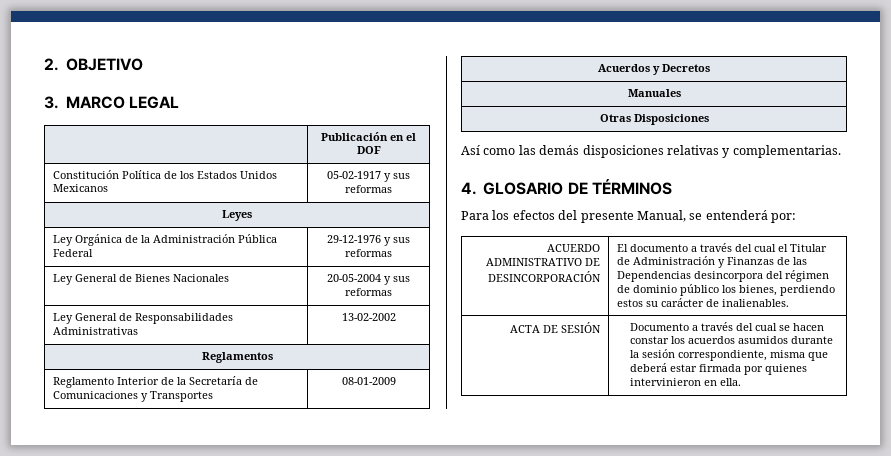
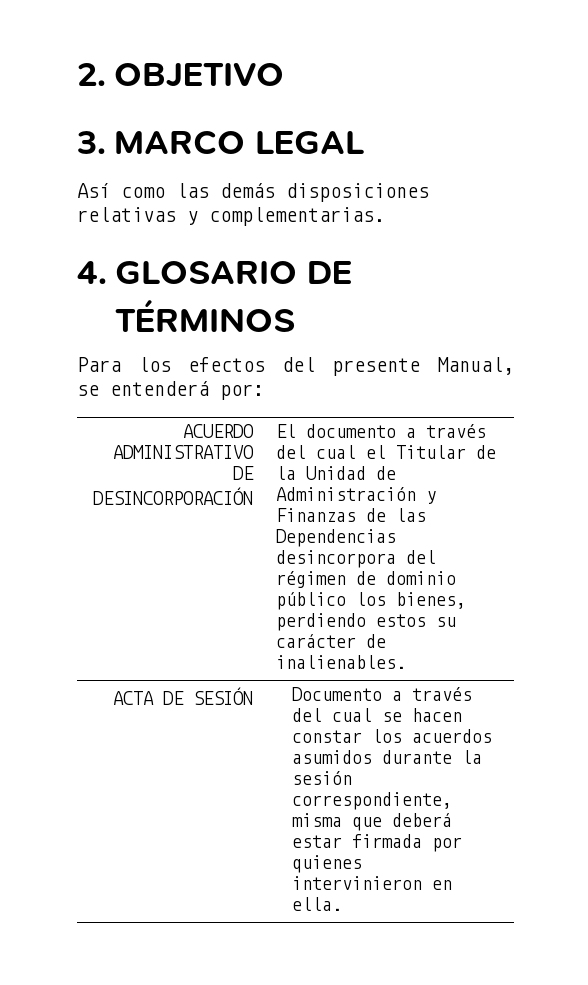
- | Publicación en el DOF
- Constitución Política de los Estados Unidos Mexicanos | 05-02-1917 y sus reformas
- Leyes
- Ley Orgánica de la Administración Pública Federal | 29-12-1976 y sus reformas
- Ley General de Bienes Nacionales | 20-05-2004 y sus reformas
- Ley General de Responsabilidades Administrativas | 13-02-2002
- Reglamentos
- Reglamento Interior de la Secretaría de Comunicaciones y Transportes | 08-01-2009
- Acuerdos y Decretos
- Manuales
- Otras Disposiciones
- ACUERDO ADMINISTRATIVO DE DESINCORPORACIÓN | El documento a través del cual el Titular de Administración y Finanzas de las Dependencias desincorpora del régimen de dominio público los bienes, perdiendo estos su carácter de inalienables.
+ ACUERDO ADMINISTRATIVO DE DESINCORPORACIÓN | El documento a través del cual el Titular de la Unidad de Administración y Finanzas de las Dependencias desincorpora del régimen de dominio público los bienes, perdiendo estos su carácter de inalienables.

